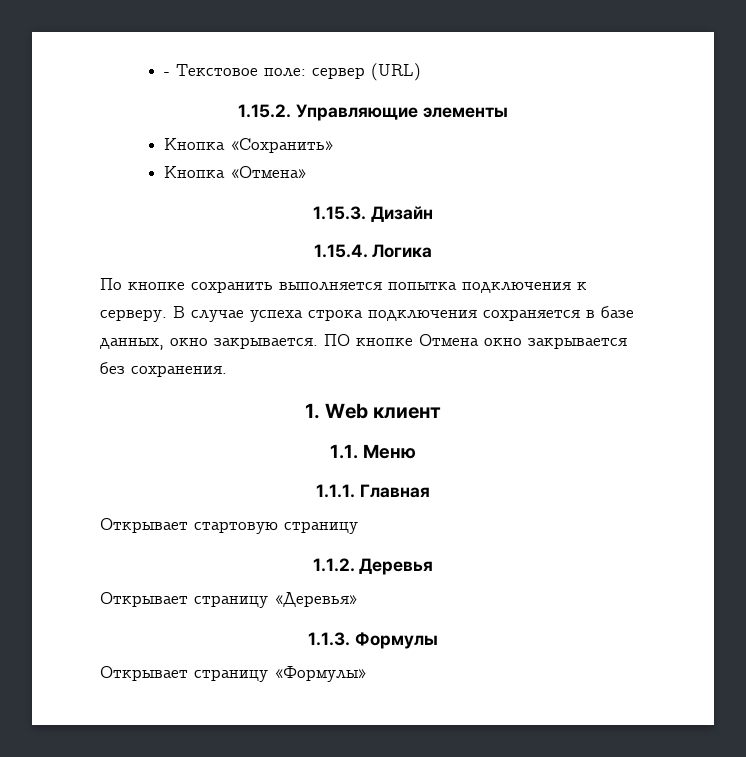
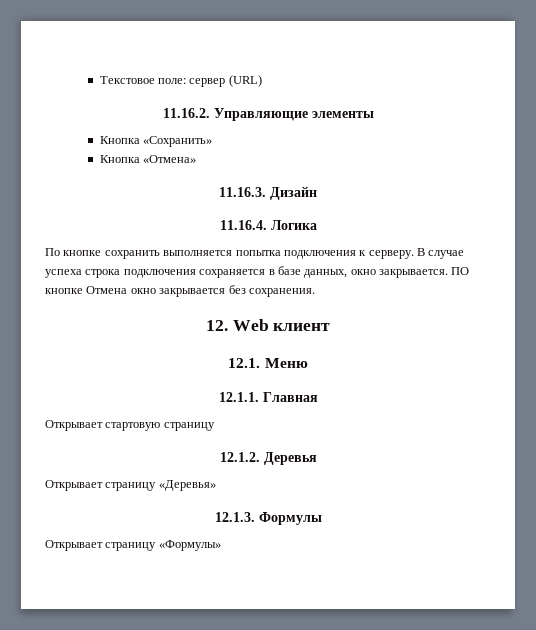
- - Текстовое поле: сервер (URL)
+ Текстовое поле: сервер (URL)
- 1.15.2. Управляющие элементы
+ 11.16.2. Управляющие элементы
- 1.15.3. Дизайн
+ 11.16.3. Дизайн
- 1.15.4. Логика
+ 11.16.4. Логика
- 1. Web клиент
+ 12. Web клиент
- 1.1. Меню
+ 12.1. Меню
- 1.1.1. Главная
+ 12.1.1. Главная
- 1.1.2. Деревья
+ 12.1.2. Деревья
- 1.1.3. Формулы
+ 12.1.3. Формулы

